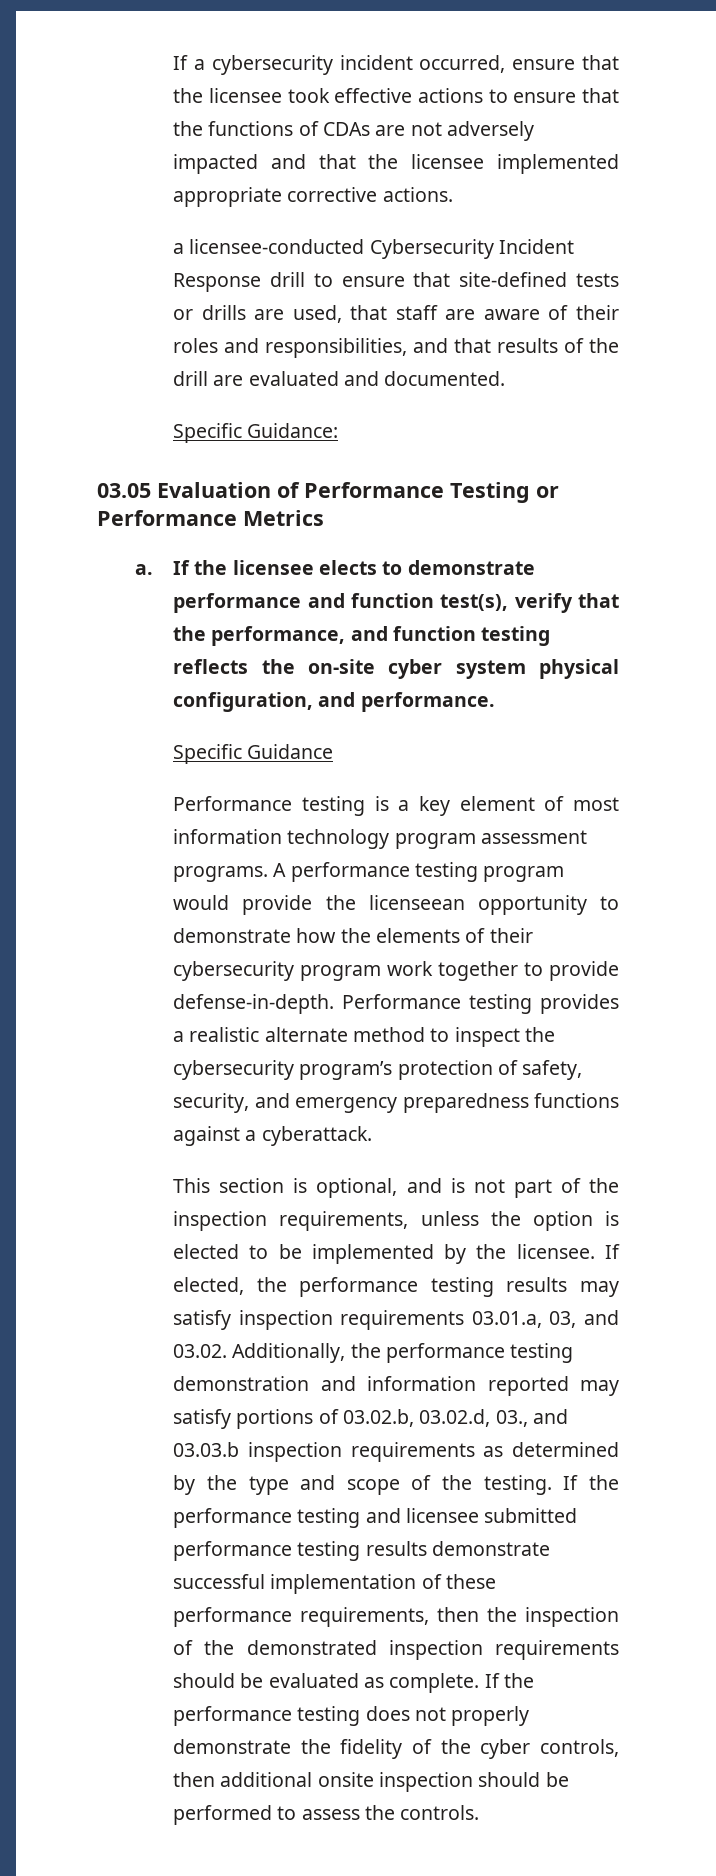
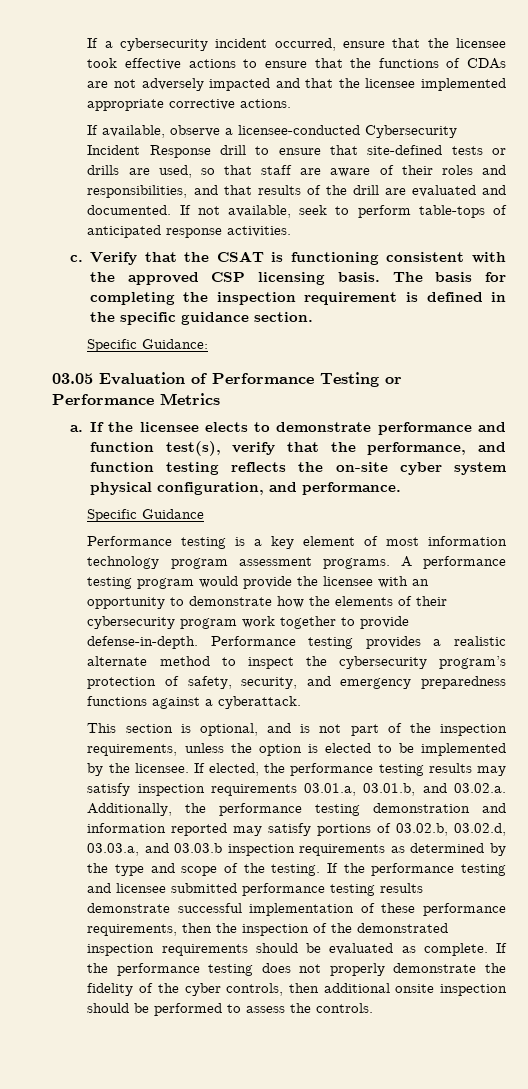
- a licensee-conducted Cybersecurity Incident Response drill to ensure that site-defined tests or drills are used, that staff are aware of their roles and responsibilities, and that results of the drill are evaluated and documented.
+ If available, observe a licensee-conducted Cybersecurity Incident Response drill to ensure that site-defined tests or drills are used, so that staff are aware of their roles and responsibilities, and that results of the drill are evaluated and documented. If not available, seek to perform table-tops of anticipated response activities.
+ c. Verify that the CSAT is functioning consistent with the approved CSP licensing basis. The basis for completing the inspection requirement is defined in the specific guidance section.
- A performance testing program would provide the licenseean opportunity to demonstrate how the elements of their cybersecurity program work together to provide defense-in-depth.
+ A performance testing program would provide the licensee with an opportunity to demonstrate how the elements of their cybersecurity program work together to provide defense-in-depth.
- If elected, the performance testing results may satisfy inspection requirements 03.01.a, 03, and 03.02. Additionally, the performance testing demonstration and information reported may satisfy portions of 03.02.b, 03.02.d, 03., and 03.03.b inspection requirements as determined by the type and scope of the testing.
+ If elected, the performance testing results may satisfy inspection requirements 03.01.a, 03.01.b, and 03.02.a. Additionally, the performance testing demonstration and information reported may satisfy portions of 03.02.b, 03.02.d, 03.03.a, and 03.03.b inspection requirements as determined by the type and scope of the testing.

